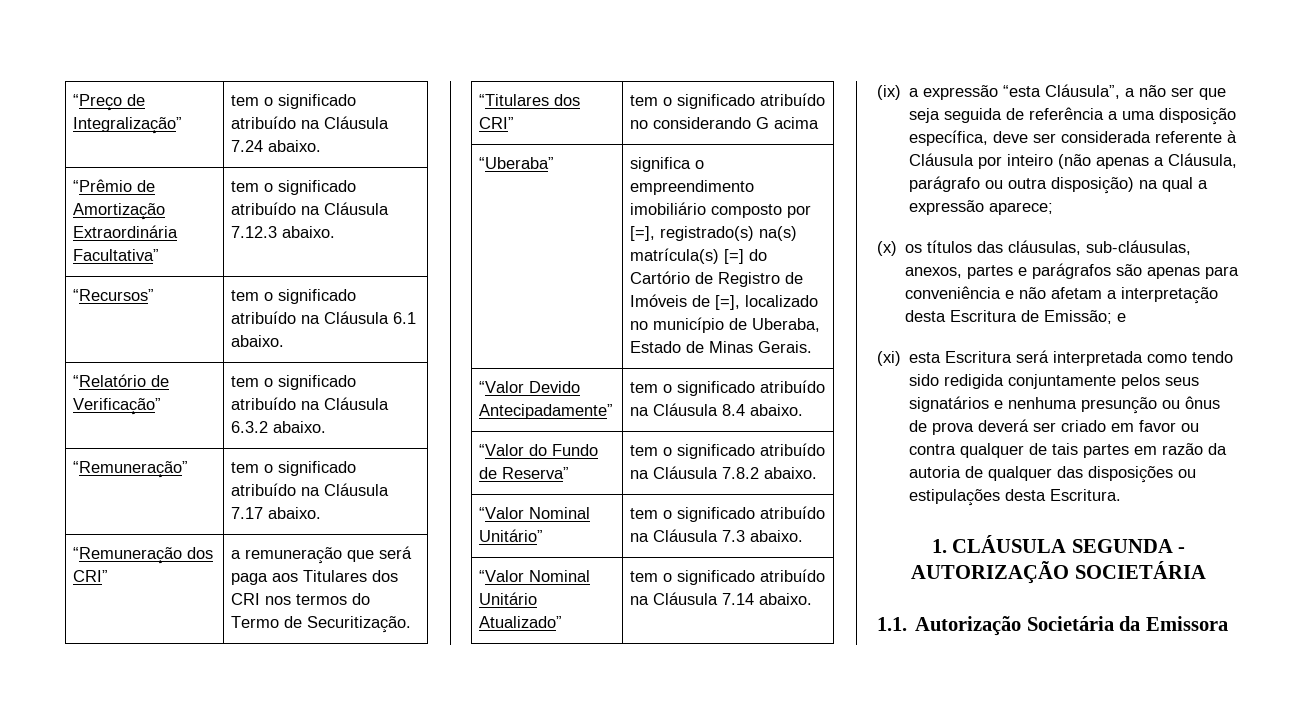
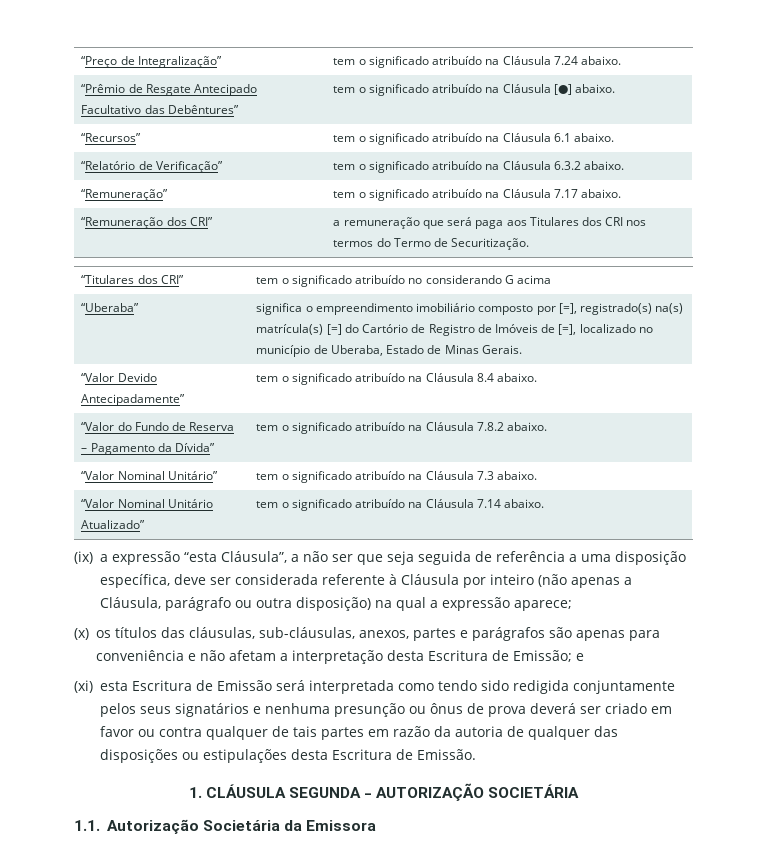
- “Prêmio de Amortização Extraordinária Facultativa” | tem o significado atribuído na Cláusula 7.12.3 abaixo.
+ “Prêmio de Resgate Antecipado Facultativo das Debêntures” | tem o significado atribuído na Cláusula [●] abaixo.
- “Valor do Fundo de Reserva” | tem o significado atribuído na Cláusula 7.8.2 abaixo.
+ “Valor do Fundo de Reserva – Pagamento da Dívida” | tem o significado atribuído na Cláusula 7.8.2 abaixo.
- (xi) esta Escritura será interpretada como tendo sido redigida conjuntamente pelos seus signatários e nenhuma presunção ou ônus de prova deverá ser criado em favor ou contra qualquer de tais partes em razão da autoria de qualquer das disposições ou estipulações desta Escritura.
+ (xi) esta Escritura de Emissão será interpretada como tendo sido redigida conjuntamente pelos seus signatários e nenhuma presunção ou ônus de prova deverá ser criado em favor ou contra qualquer de tais partes em razão da autoria de qualquer das disposições ou estipulações desta Escritura de Emissão.

